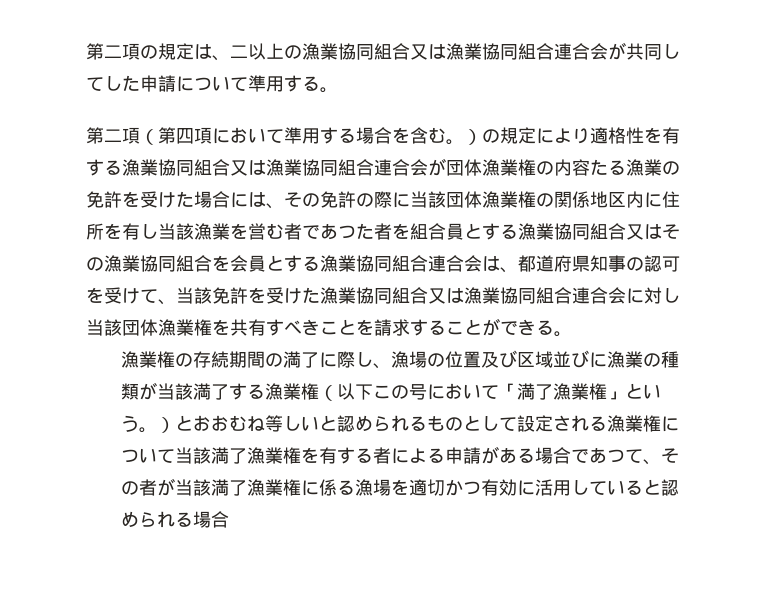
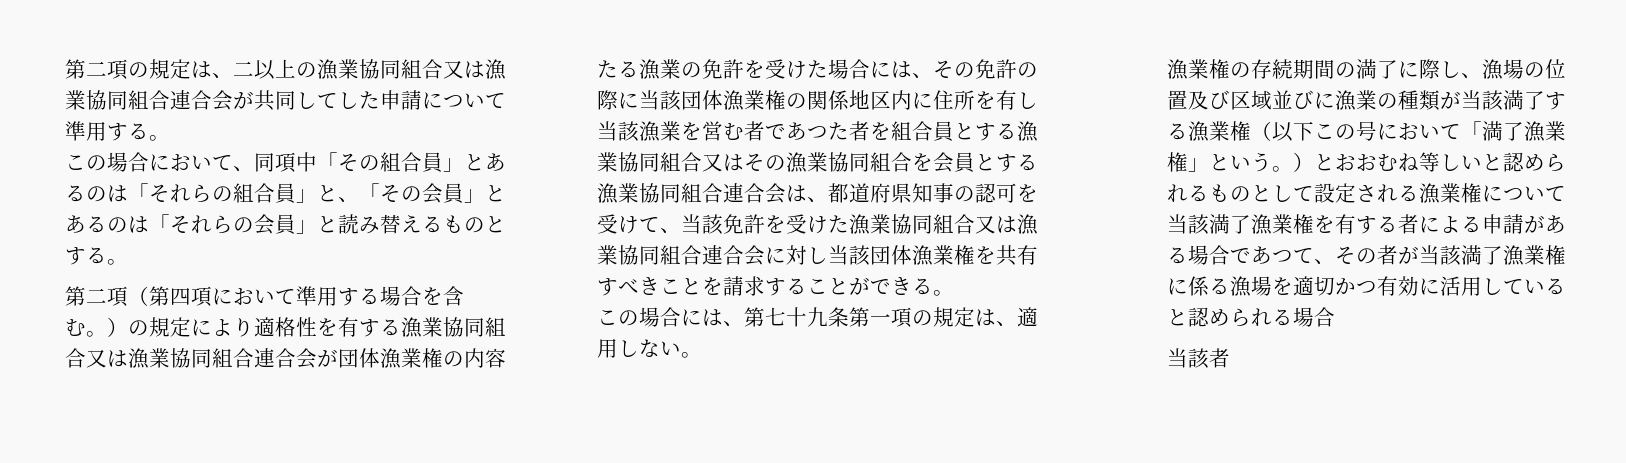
+ この場合において、同項中「その組合員」とあるのは「それらの組合員」と、「その会員」とあるのは「それらの会員」と読み替えるものとする。
+ この場合には、第七十九条第一項の規定は、適用しない。
+ 当該者

